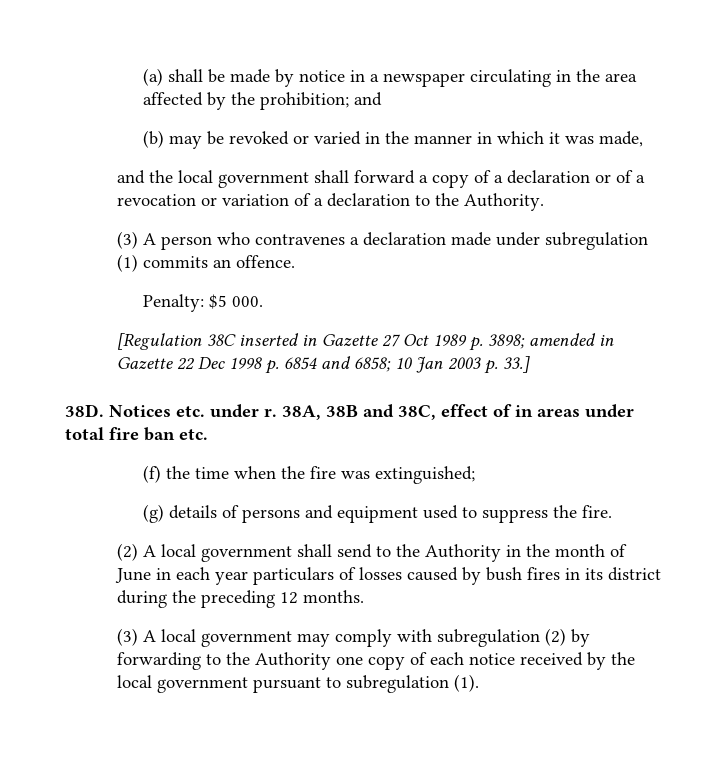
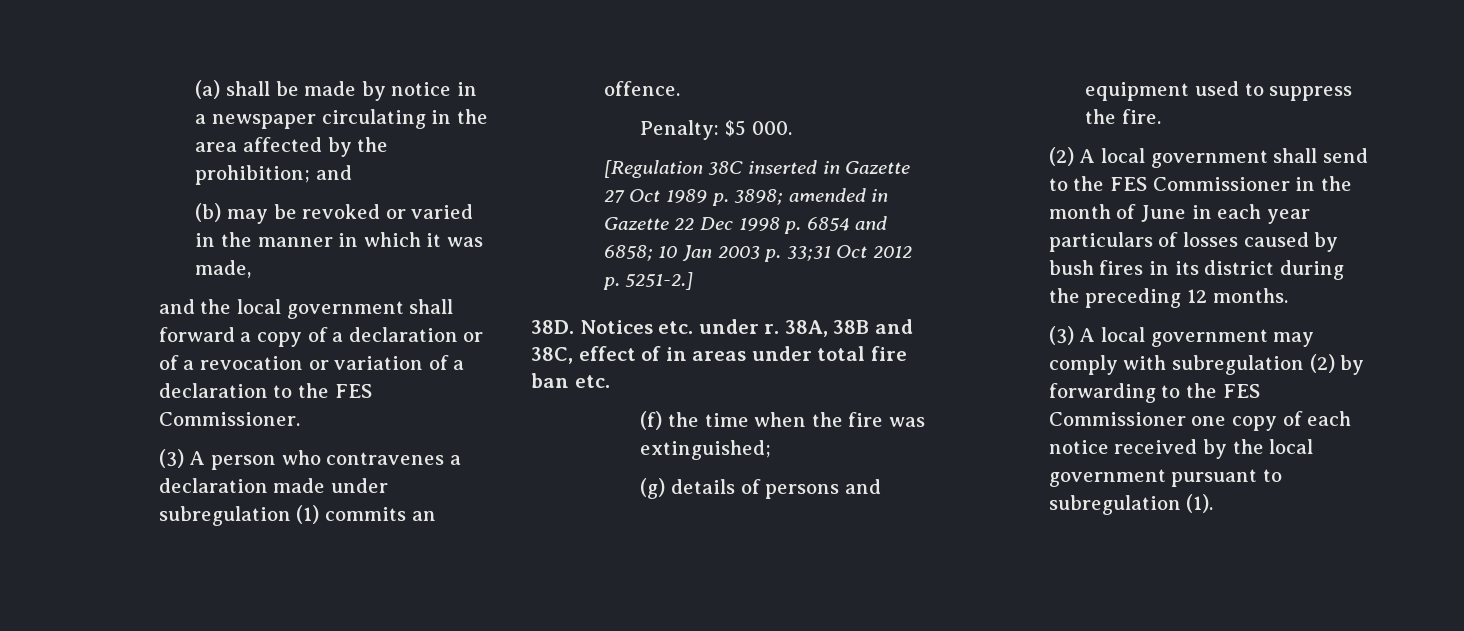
- and the local government shall forward a copy of a declaration or of a revocation or variation of a declaration to the Authority.
+ and the local government shall forward a copy of a declaration or of a revocation or variation of a declaration to the FES Commissioner.
- [Regulation 38C inserted in Gazette 27 Oct 1989 p. 3898; amended in Gazette 22 Dec 1998 p. 6854 and 6858; 10 Jan 2003 p. 33.]
+ [Regulation 38C inserted in Gazette 27 Oct 1989 p. 3898; amended in Gazette 22 Dec 1998 p. 6854 and 6858; 10 Jan 2003 p. 33;31 Oct 2012 p. 5251-2.]
- (2) A local government shall send to the Authority in the month of June in each year particulars of losses caused by bush fires in its district during the preceding 12 months.
+ (2) A local government shall send to the FES Commissioner in the month of June in each year particulars of losses caused by bush fires in its district during the preceding 12 months.
- (3) A local government may comply with subregulation (2) by forwarding to the Authority one copy of each notice received by the local government pursuant to subregulation (1).
+ (3) A local government may comply with subregulation (2) by forwarding to the FES Commissioner one copy of each notice received by the local government pursuant to subregulation (1).

